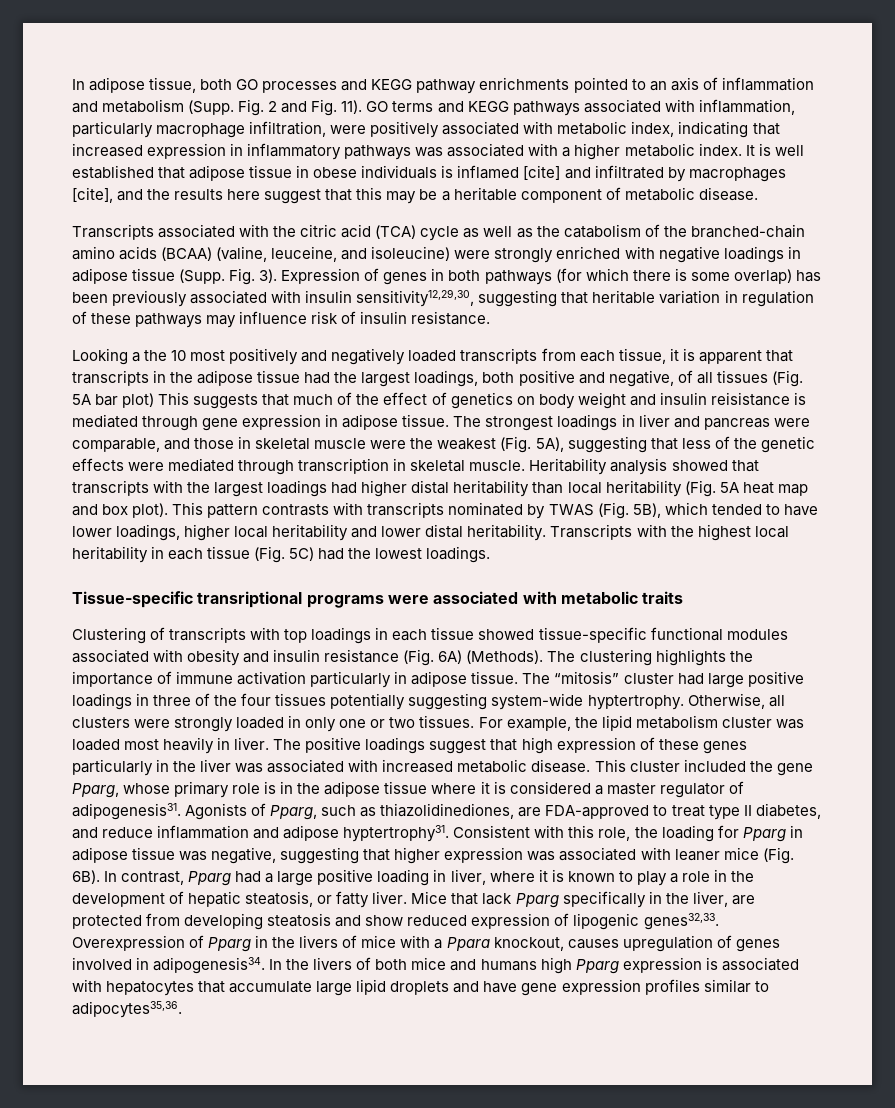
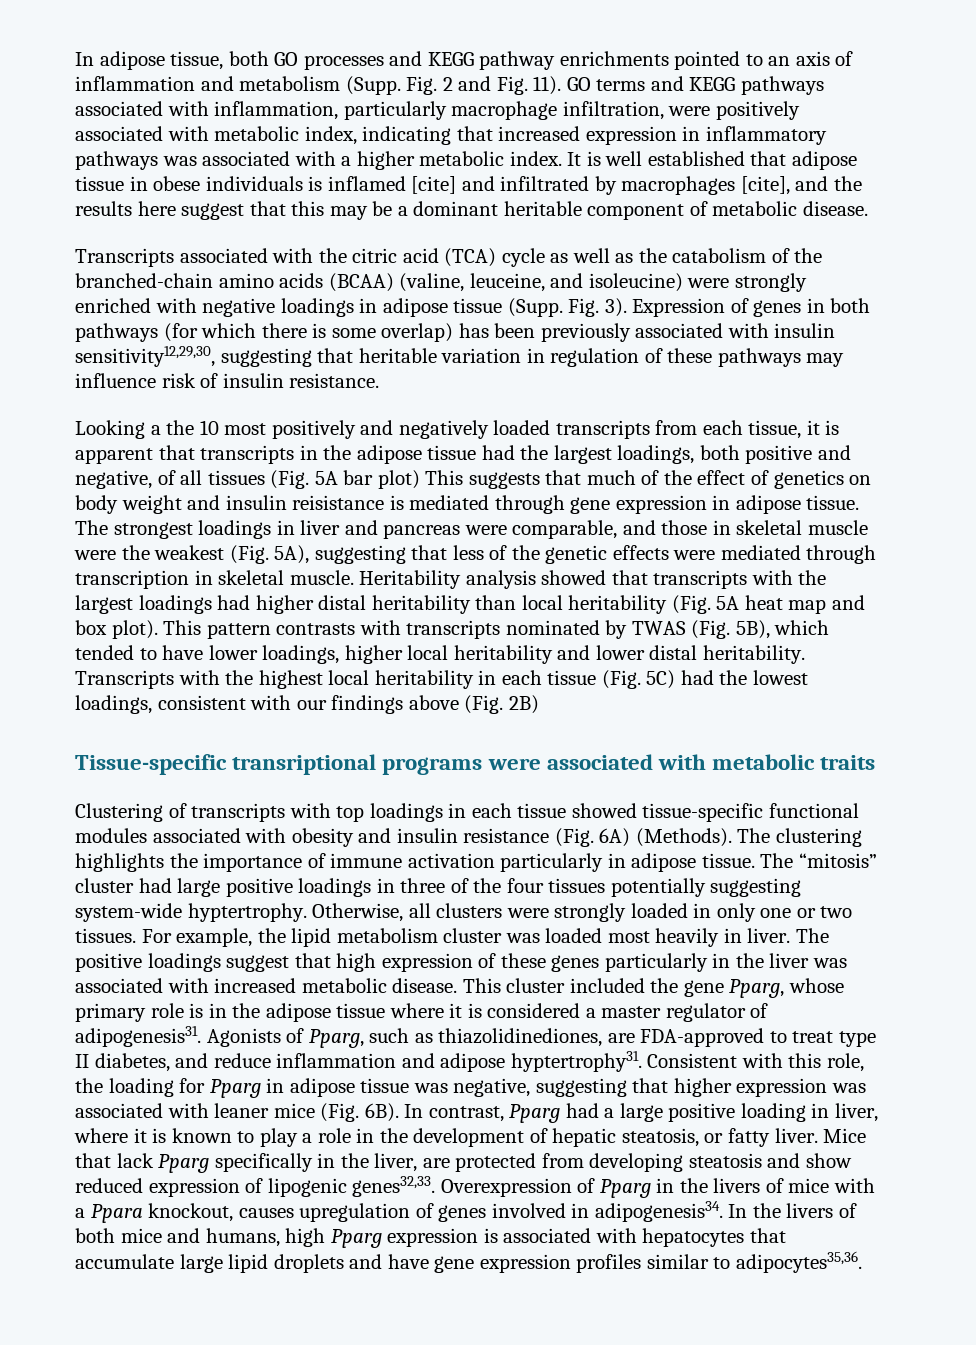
- It is well established that adipose tissue in obese individuals is inflamed [cite] and infiltrated by macrophages [cite], and the results here suggest that this may be a heritable component of metabolic disease.
+ It is well established that adipose tissue in obese individuals is inflamed [cite] and infiltrated by macrophages [cite], and the results here suggest that this may be a dominant heritable component of metabolic disease.
- Transcripts with the highest local heritability in each tissue (Fig. 5C) had the lowest loadings.
+ Transcripts with the highest local heritability in each tissue (Fig. 5C) had the lowest loadings, consistent with our findings above (Fig. 2B)
- In the livers of both mice and humans high Pparg expression is associated with hepatocytes that accumulate large lipid droplets and have gene expression profiles similar to adipocytes35,36.
+ In the livers of both mice and humans, high Pparg expression is associated with hepatocytes that accumulate large lipid droplets and have gene expression profiles similar to adipocytes35,36.

